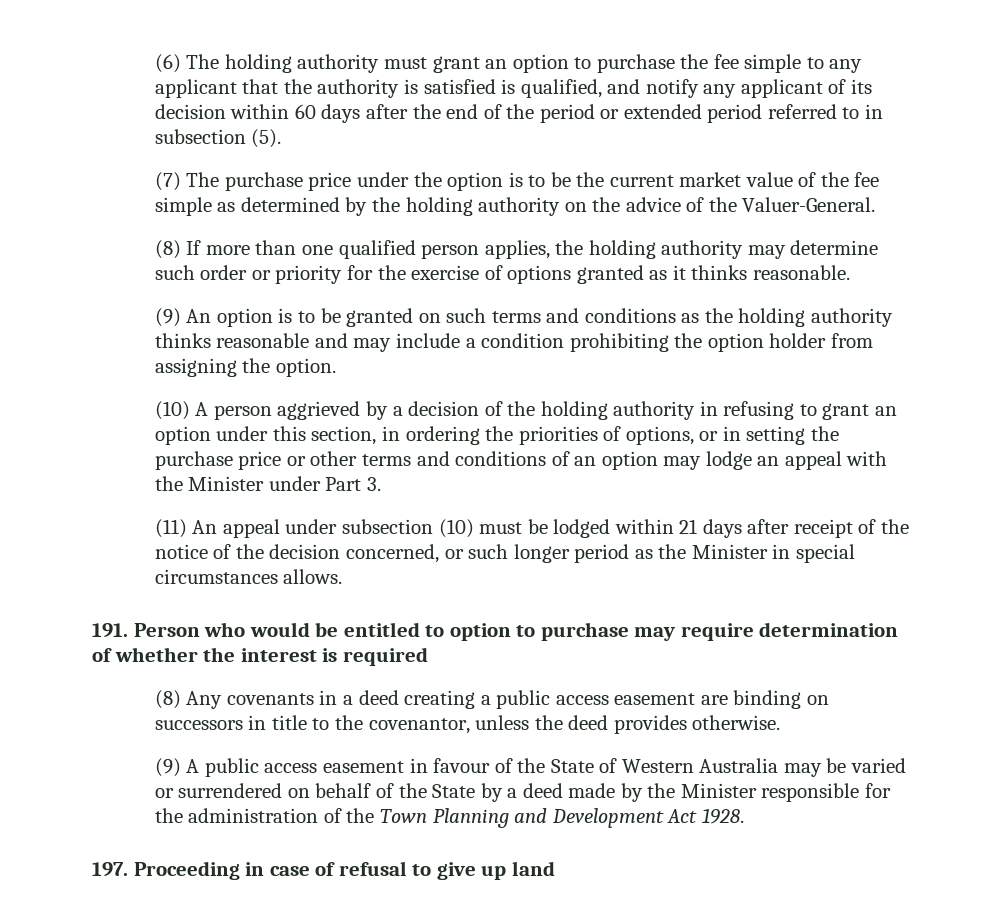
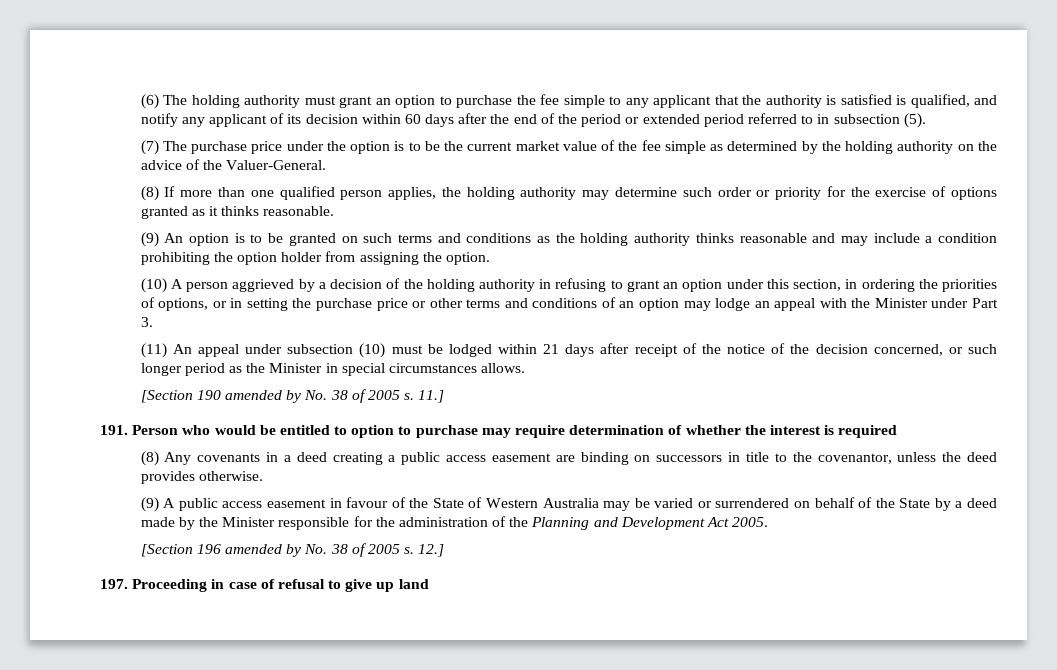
+ [Section 190 amended by No. 38 of 2005 s. 11.]
- (9) A public access easement in favour of the State of Western Australia may be varied or surrendered on behalf of the State by a deed made by the Minister responsible for the administration of the Town Planning and Development Act 1928.
+ (9) A public access easement in favour of the State of Western Australia may be varied or surrendered on behalf of the State by a deed made by the Minister responsible for the administration of the Planning and Development Act 2005.
+ [Section 196 amended by No. 38 of 2005 s. 12.]

